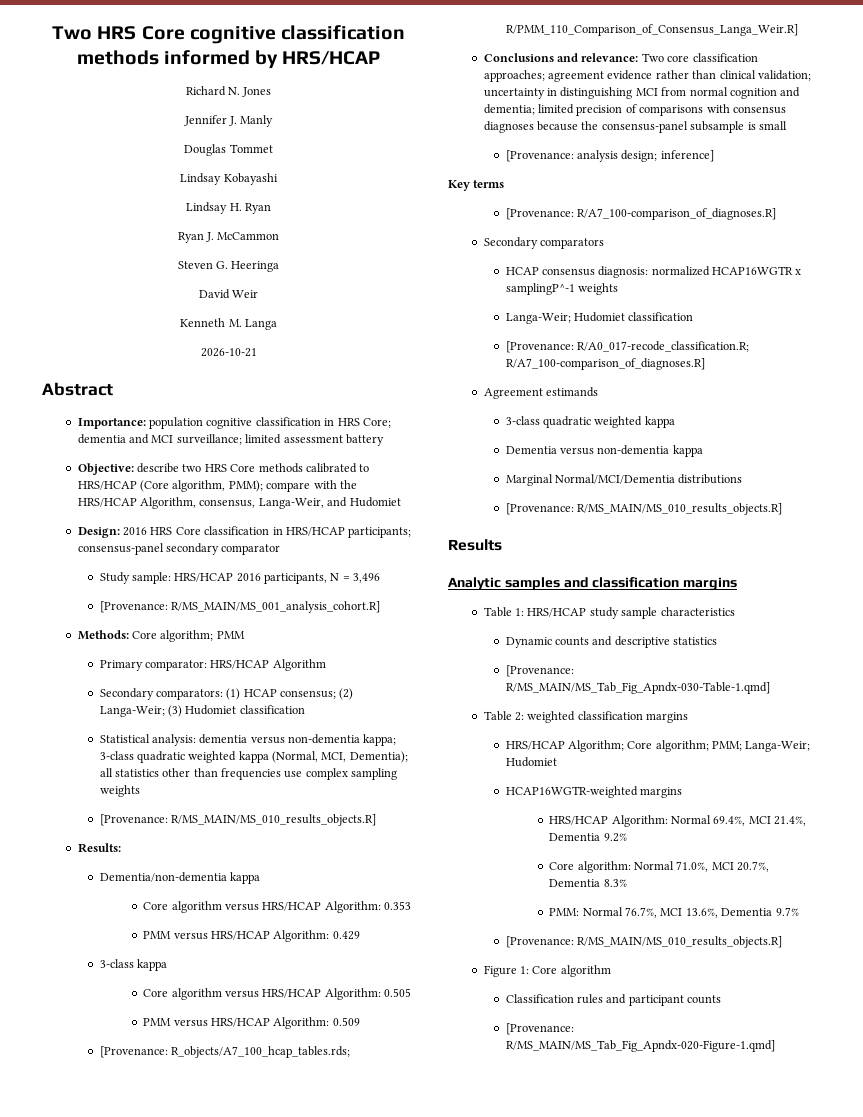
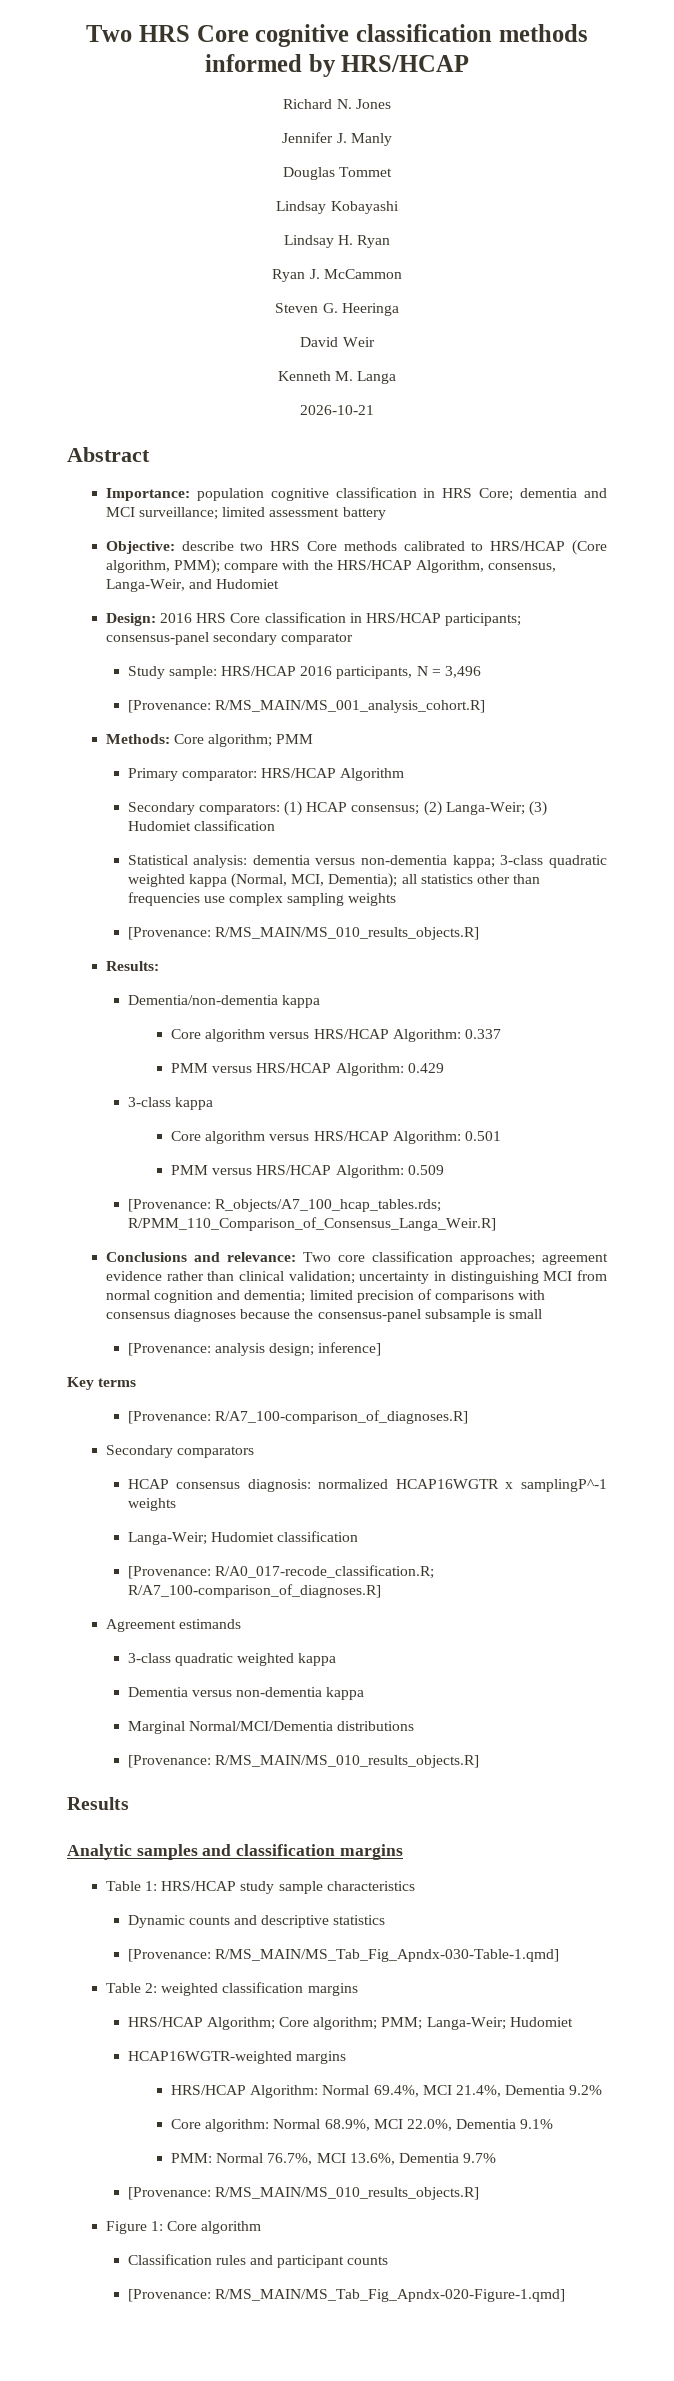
- Core algorithm versus HRS/HCAP Algorithm: 0.353
+ Core algorithm versus HRS/HCAP Algorithm: 0.337
- Core algorithm versus HRS/HCAP Algorithm: 0.505
+ Core algorithm versus HRS/HCAP Algorithm: 0.501
- Core algorithm: Normal 71.0%, MCI 20.7%, Dementia 8.3%
+ Core algorithm: Normal 68.9%, MCI 22.0%, Dementia 9.1%

